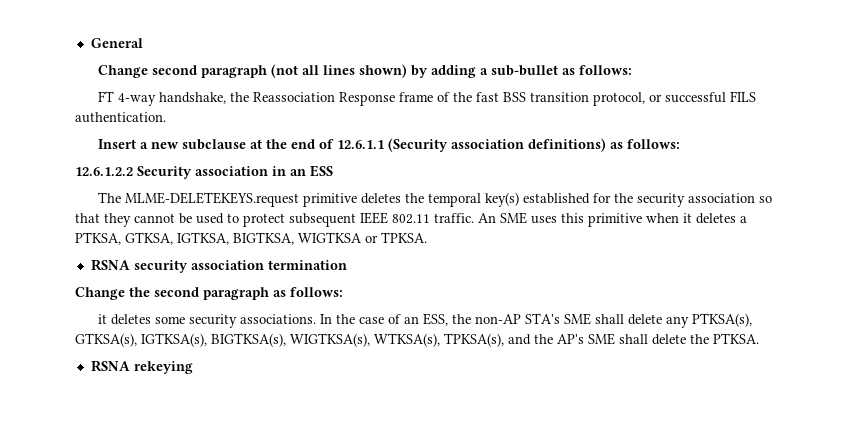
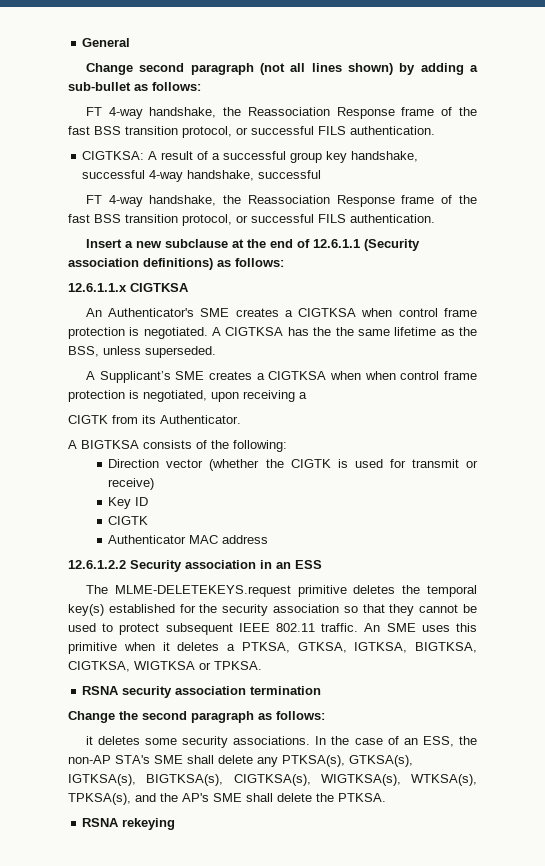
+ CIGTKSA: A result of a successful group key handshake, successful 4-way handshake, successful
+ FT 4-way handshake, the Reassociation Response frame of the fast BSS transition protocol, or successful FILS authentication.
+ 12.6.1.1.x CIGTKSA
+ An Authenticator's SME creates a CIGTKSA when control frame protection is negotiated. A CIGTKSA has the the same lifetime as the BSS, unless superseded.
+ A Supplicant’s SME creates a CIGTKSA when when control frame protection is negotiated, upon receiving a
+ CIGTK from its Authenticator.
+ A BIGTKSA consists of the following:
+ Direction vector (whether the CIGTK is used for transmit or receive)
+ Key ID
+ CIGTK
+ Authenticator MAC address
- An SME uses this primitive when it deletes a PTKSA, GTKSA, IGTKSA, BIGTKSA, WIGTKSA or TPKSA.
+ An SME uses this primitive when it deletes a PTKSA, GTKSA, IGTKSA, BIGTKSA, CIGTKSA, WIGTKSA or TPKSA.
- In the case of an ESS, the non-AP STA's SME shall delete any PTKSA(s), GTKSA(s), IGTKSA(s), BIGTKSA(s), WIGTKSA(s), WTKSA(s), TPKSA(s), and the AP's SME shall delete the PTKSA.
+ In the case of an ESS, the non-AP STA's SME shall delete any PTKSA(s), GTKSA(s), IGTKSA(s), BIGTKSA(s), CIGTKSA(s), WIGTKSA(s), WTKSA(s), TPKSA(s), and the AP's SME shall delete the PTKSA.

